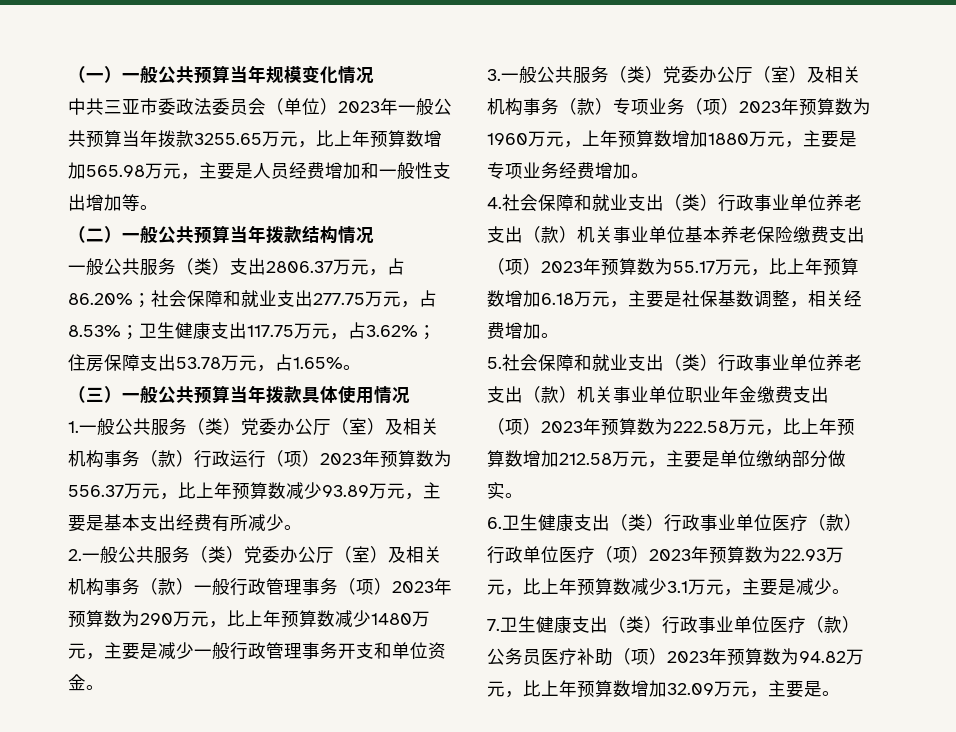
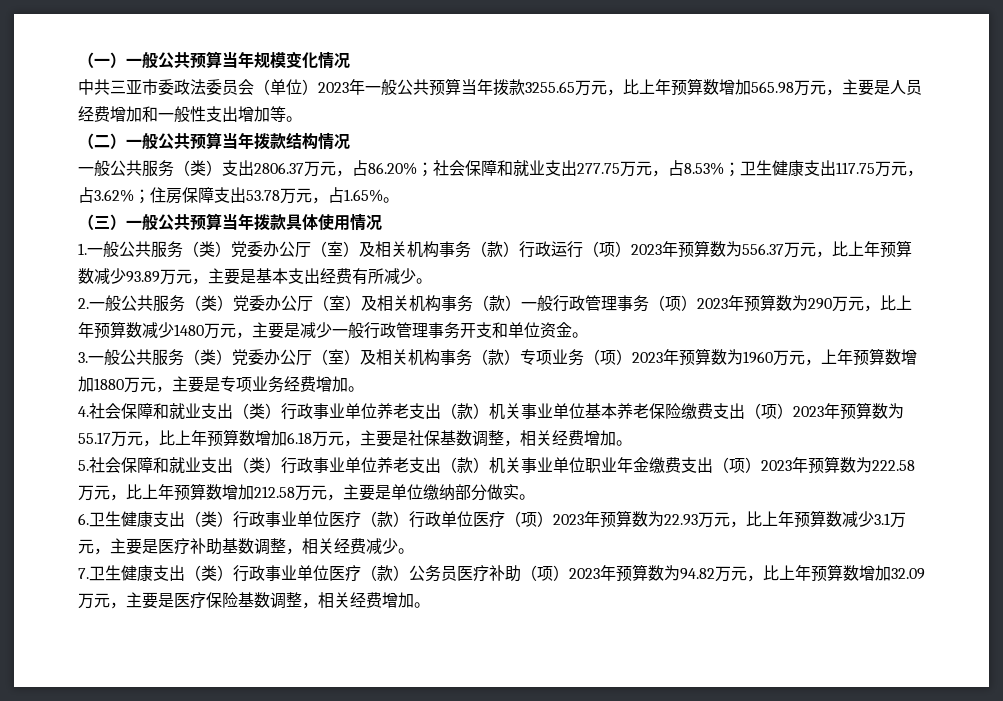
- 6.卫生健康支出（类）行政事业单位医疗（款）行政单位医疗（项）2023年预算数为22.93万元，比上年预算数减少3.1万元，主要是减少。
+ 6.卫生健康支出（类）行政事业单位医疗（款）行政单位医疗（项）2023年预算数为22.93万元，比上年预算数减少3.1万元，主要是医疗补助基数调整，相关经费减少。
- 7.卫生健康支出（类）行政事业单位医疗（款）公务员医疗补助（项）2023年预算数为94.82万元，比上年预算数增加32.09万元，主要是。
+ 7.卫生健康支出（类）行政事业单位医疗（款）公务员医疗补助（项）2023年预算数为94.82万元，比上年预算数增加32.09万元，主要是医疗保险基数调整，相关经费增加。

